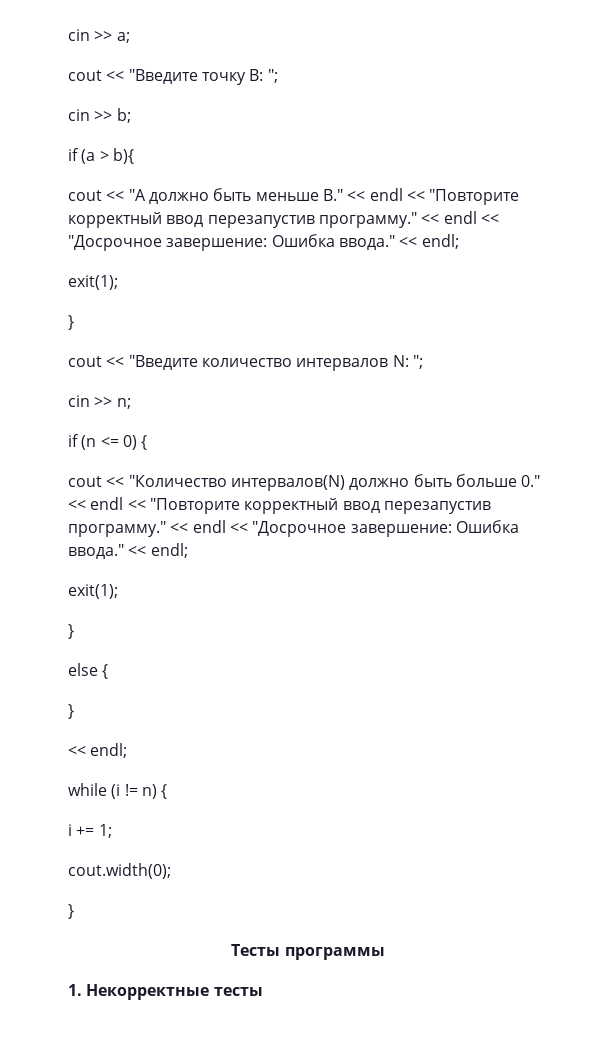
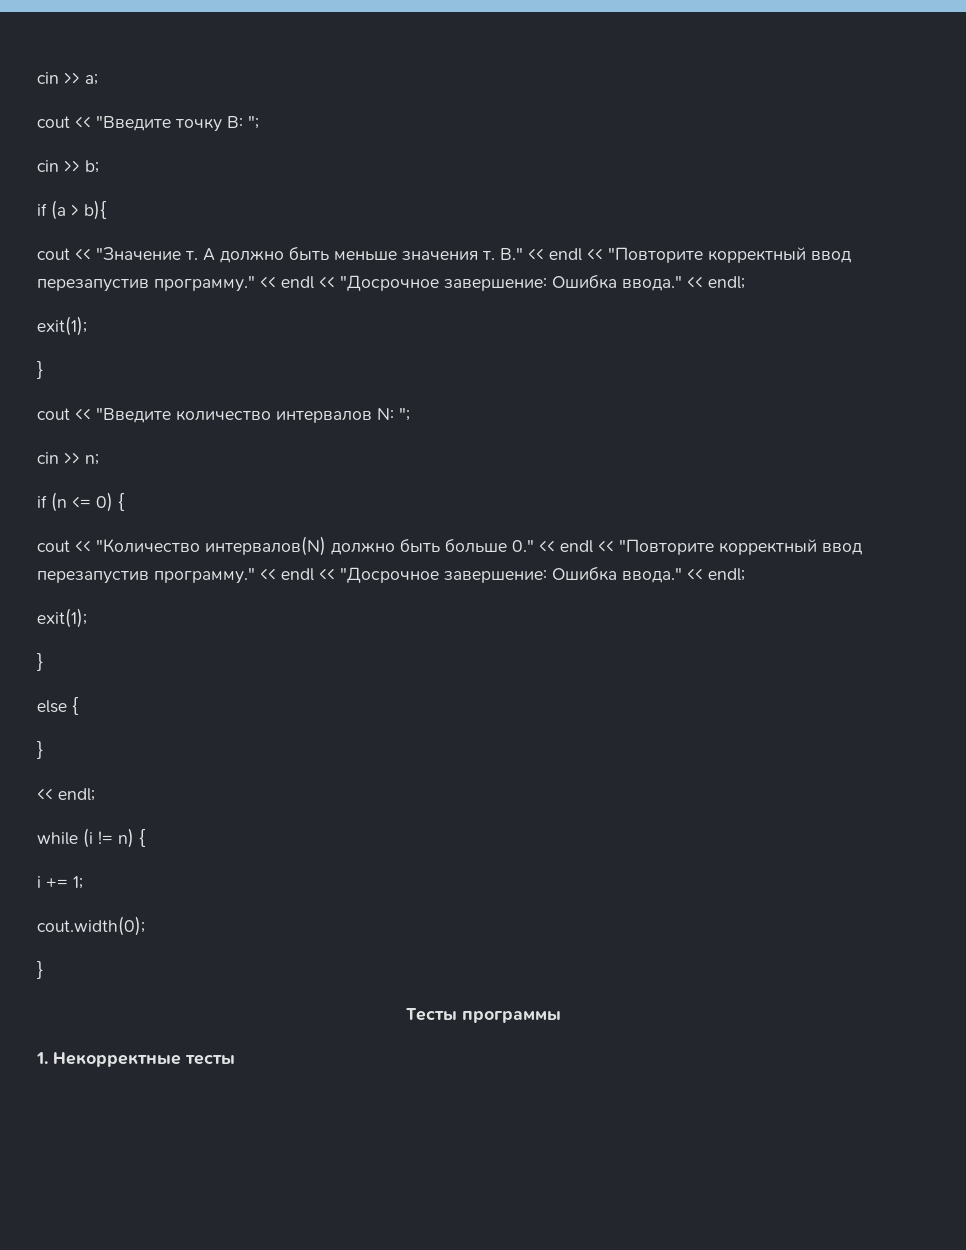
- cout << "A должно быть меньше B." << endl << "Повторите корректный ввод перезапустив программу."
+ cout << "Значение т. A должно быть меньше значения т. B." << endl << "Повторите корректный ввод перезапустив программу."

